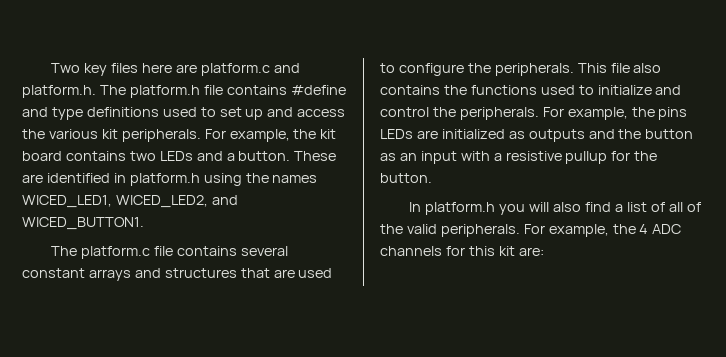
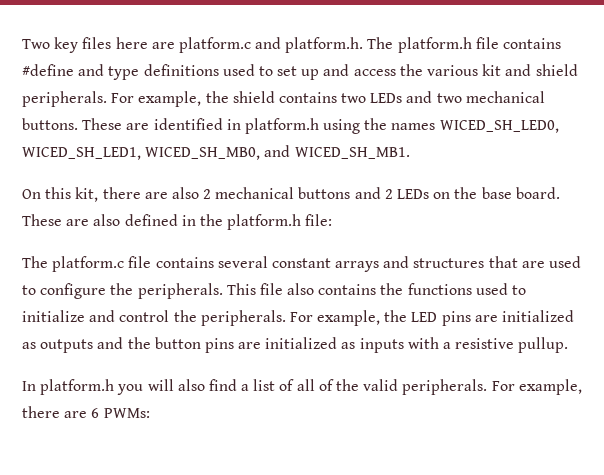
- Two key files here are platform.c and platform.h. The platform.h file contains #define and type definitions used to set up and access the various kit peripherals. For example, the kit board contains two LEDs and a button.
+ Two key files here are platform.c and platform.h. The platform.h file contains #define and type definitions used to set up and access the various kit and shield peripherals. For example, the shield contains two LEDs and two mechanical buttons.
- These are identified in platform.h using the names WICED_LED1, WICED_LED2, and WICED_BUTTON1.
+ These are identified in platform.h using the names WICED_SH_LED0, WICED_SH_LED1, WICED_SH_MB0, and WICED_SH_MB1.
+ On this kit, there are also 2 mechanical buttons and 2 LEDs on the base board. These are also defined in the platform.h file:
- For example, the pins LEDs are initialized as outputs and the button as an input with a resistive pullup for the button.
+ For example, the LED pins are initialized as outputs and the button pins are initialized as inputs with a resistive pullup.
- For example, the 4 ADC channels for this kit are:
+ For example, there are 6 PWMs:

